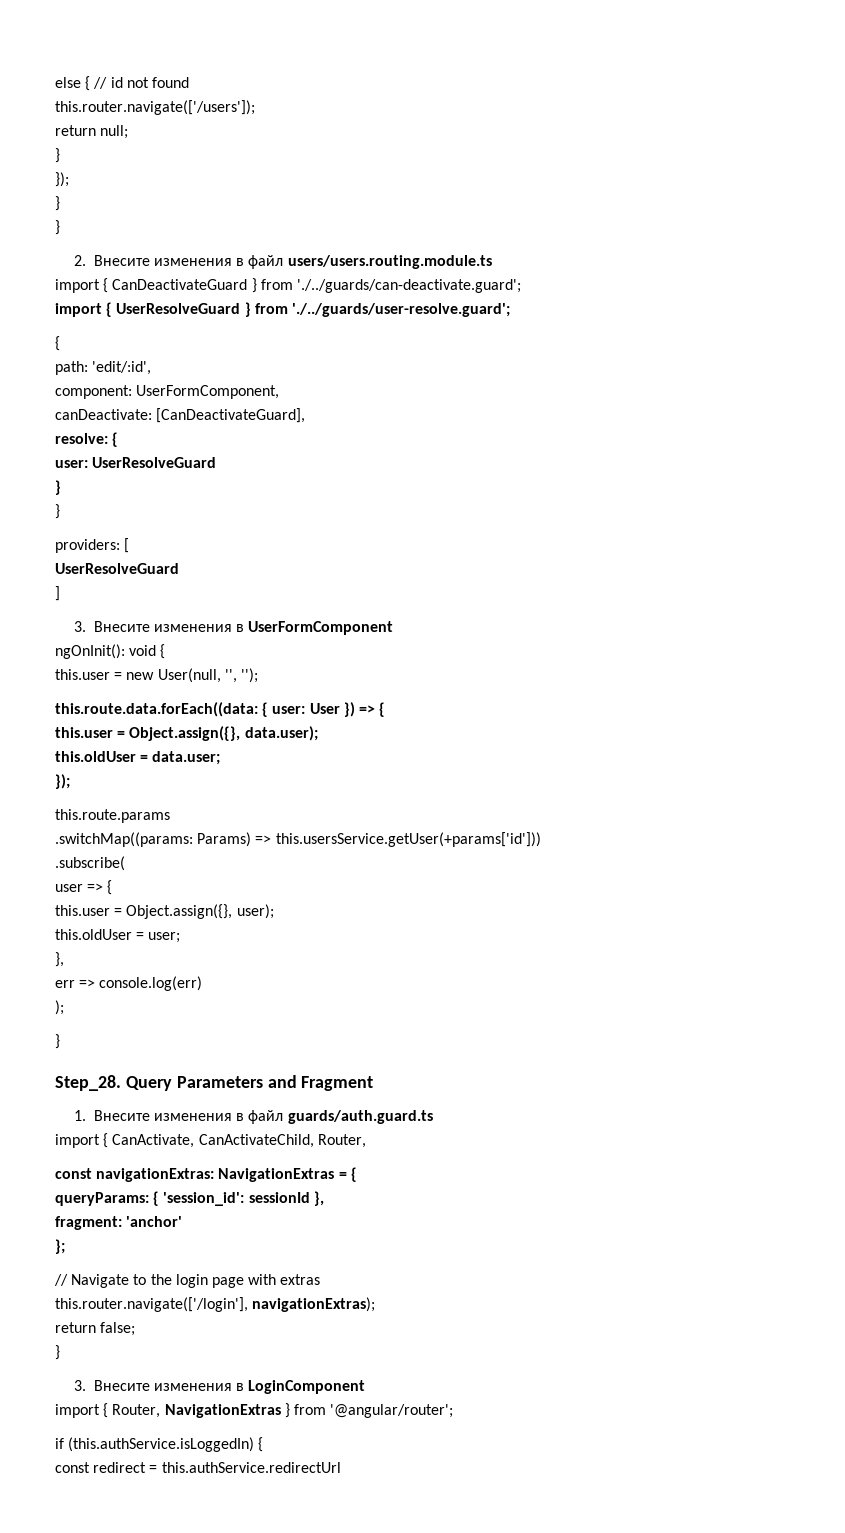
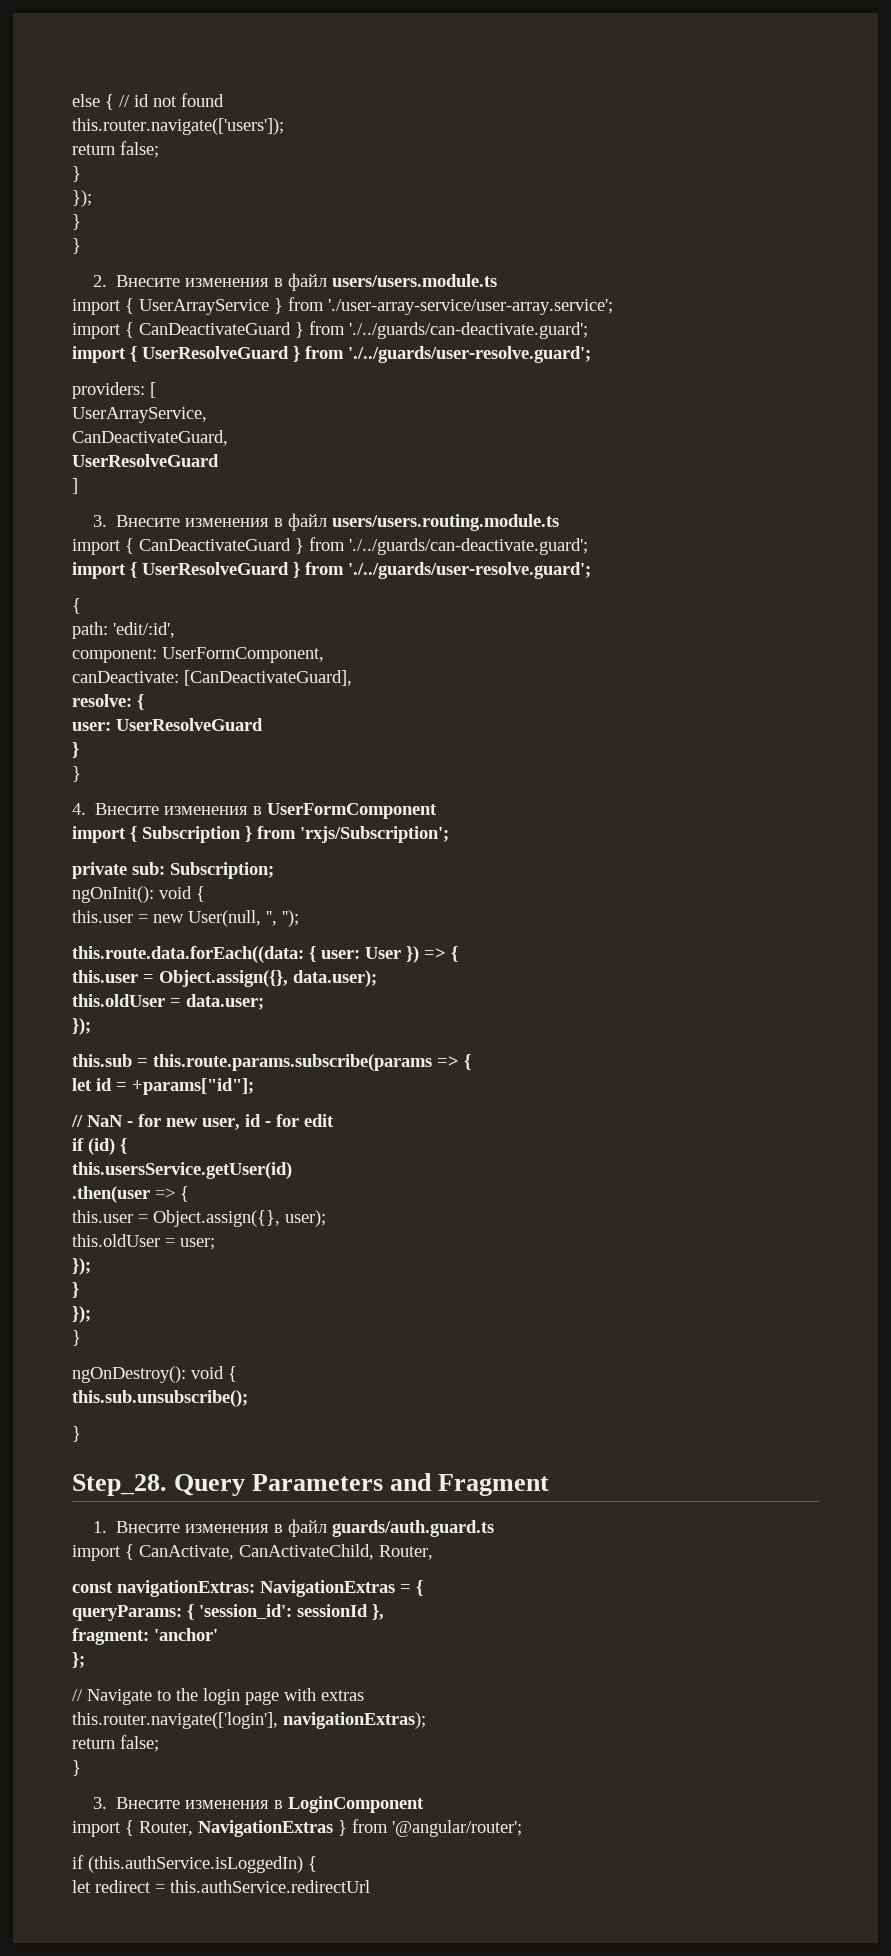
- this.router.navigate(['/users']);
- return null;
+ this.router.navigate(['users']);
+ return false;
- 2. Внесите изменения в файл users/users.routing.module.ts
+ 2. Внесите изменения в файл users/users.module.ts
+ import { UserArrayService } from './user-array-service/user-array.service';
+ import { CanDeactivateGuard } from './../guards/can-deactivate.guard';
+ import { UserResolveGuard } from './../guards/user-resolve.guard';
+ providers: [
+ UserArrayService,
+ CanDeactivateGuard,
+ UserResolveGuard
+ ]
+ 3. Внесите изменения в файл users/users.routing.module.ts
- providers: [
- UserResolveGuard
- ]
- 3. Внесите изменения в UserFormComponent
+ 4. Внесите изменения в UserFormComponent
+ import { Subscription } from 'rxjs/Subscription';
+ private sub: Subscription;
- this.route.params
- .switchMap((params: Params) => this.usersService.getUser(+params['id']))
- .subscribe(
- user => {
+ this.sub = this.route.params.subscribe(params => {
+ let id = +params["id"];
+ // NaN - for new user, id - for edit
+ if (id) {
+ this.usersService.getUser(id)
+ .then(user => {
  this.oldUser = user;
- },
- err => console.log(err)
- );
+ });
+ }
+ });
+ }
+ ngOnDestroy(): void {
+ this.sub.unsubscribe();
- this.router.navigate(['/login'], navigationExtras);
+ this.router.navigate(['login'], navigationExtras);
- const redirect = this.authService.redirectUrl
+ let redirect = this.authService.redirectUrl

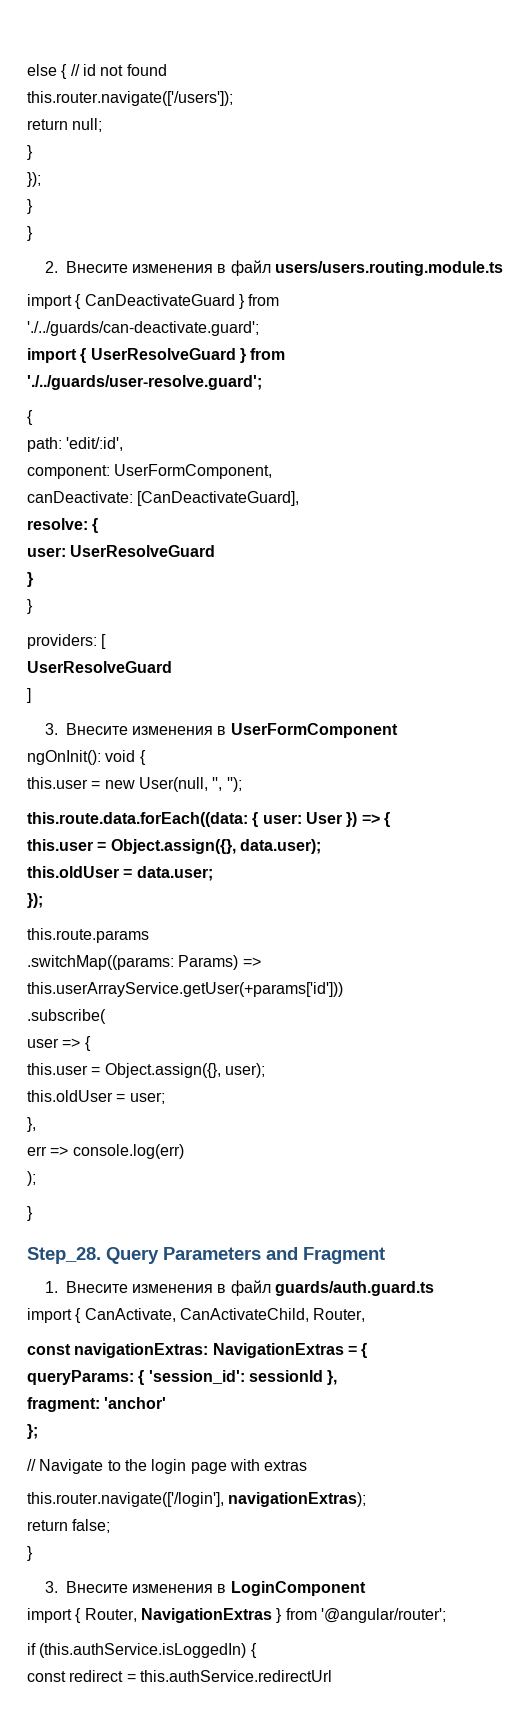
- this.router.navigate(['users']);
- return false;
+ this.router.navigate(['/users']);
+ return null;
- 2. Внесите изменения в файл users/users.module.ts
- import { UserArrayService } from './user-array-service/user-array.service';
- import { CanDeactivateGuard } from './../guards/can-deactivate.guard';
- import { UserResolveGuard } from './../guards/user-resolve.guard';
- providers: [
- UserArrayService,
- CanDeactivateGuard,
- UserResolveGuard
- ]
- 3. Внесите изменения в файл users/users.routing.module.ts
+ 2. Внесите изменения в файл users/users.routing.module.ts
- 4. Внесите изменения в UserFormComponent
+ providers: [
+ UserResolveGuard
+ ]
+ 3. Внесите изменения в UserFormComponent
- import { Subscription } from 'rxjs/Subscription';
- private sub: Subscription;
- this.sub = this.route.params.subscribe(params => {
- let id = +params["id"];
- // NaN - for new user, id - for edit
- if (id) {
- this.usersService.getUser(id)
- .then(user => {
+ this.route.params
+ .switchMap((params: Params) => this.userArrayService.getUser(+params['id']))
+ .subscribe(
+ user => {
  this.oldUser = user;
- });
- }
- });
- }
- ngOnDestroy(): void {
- this.sub.unsubscribe();
+ },
+ err => console.log(err)
+ );
- this.router.navigate(['login'], navigationExtras);
+ this.router.navigate(['/login'], navigationExtras);
- let redirect = this.authService.redirectUrl
+ const redirect = this.authService.redirectUrl

